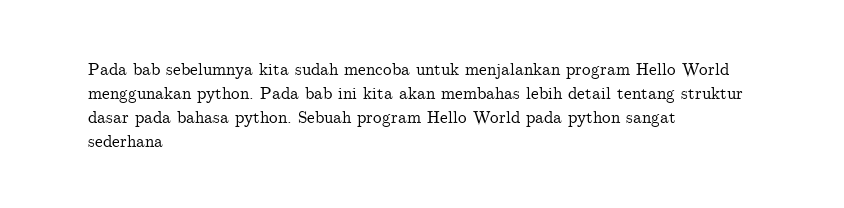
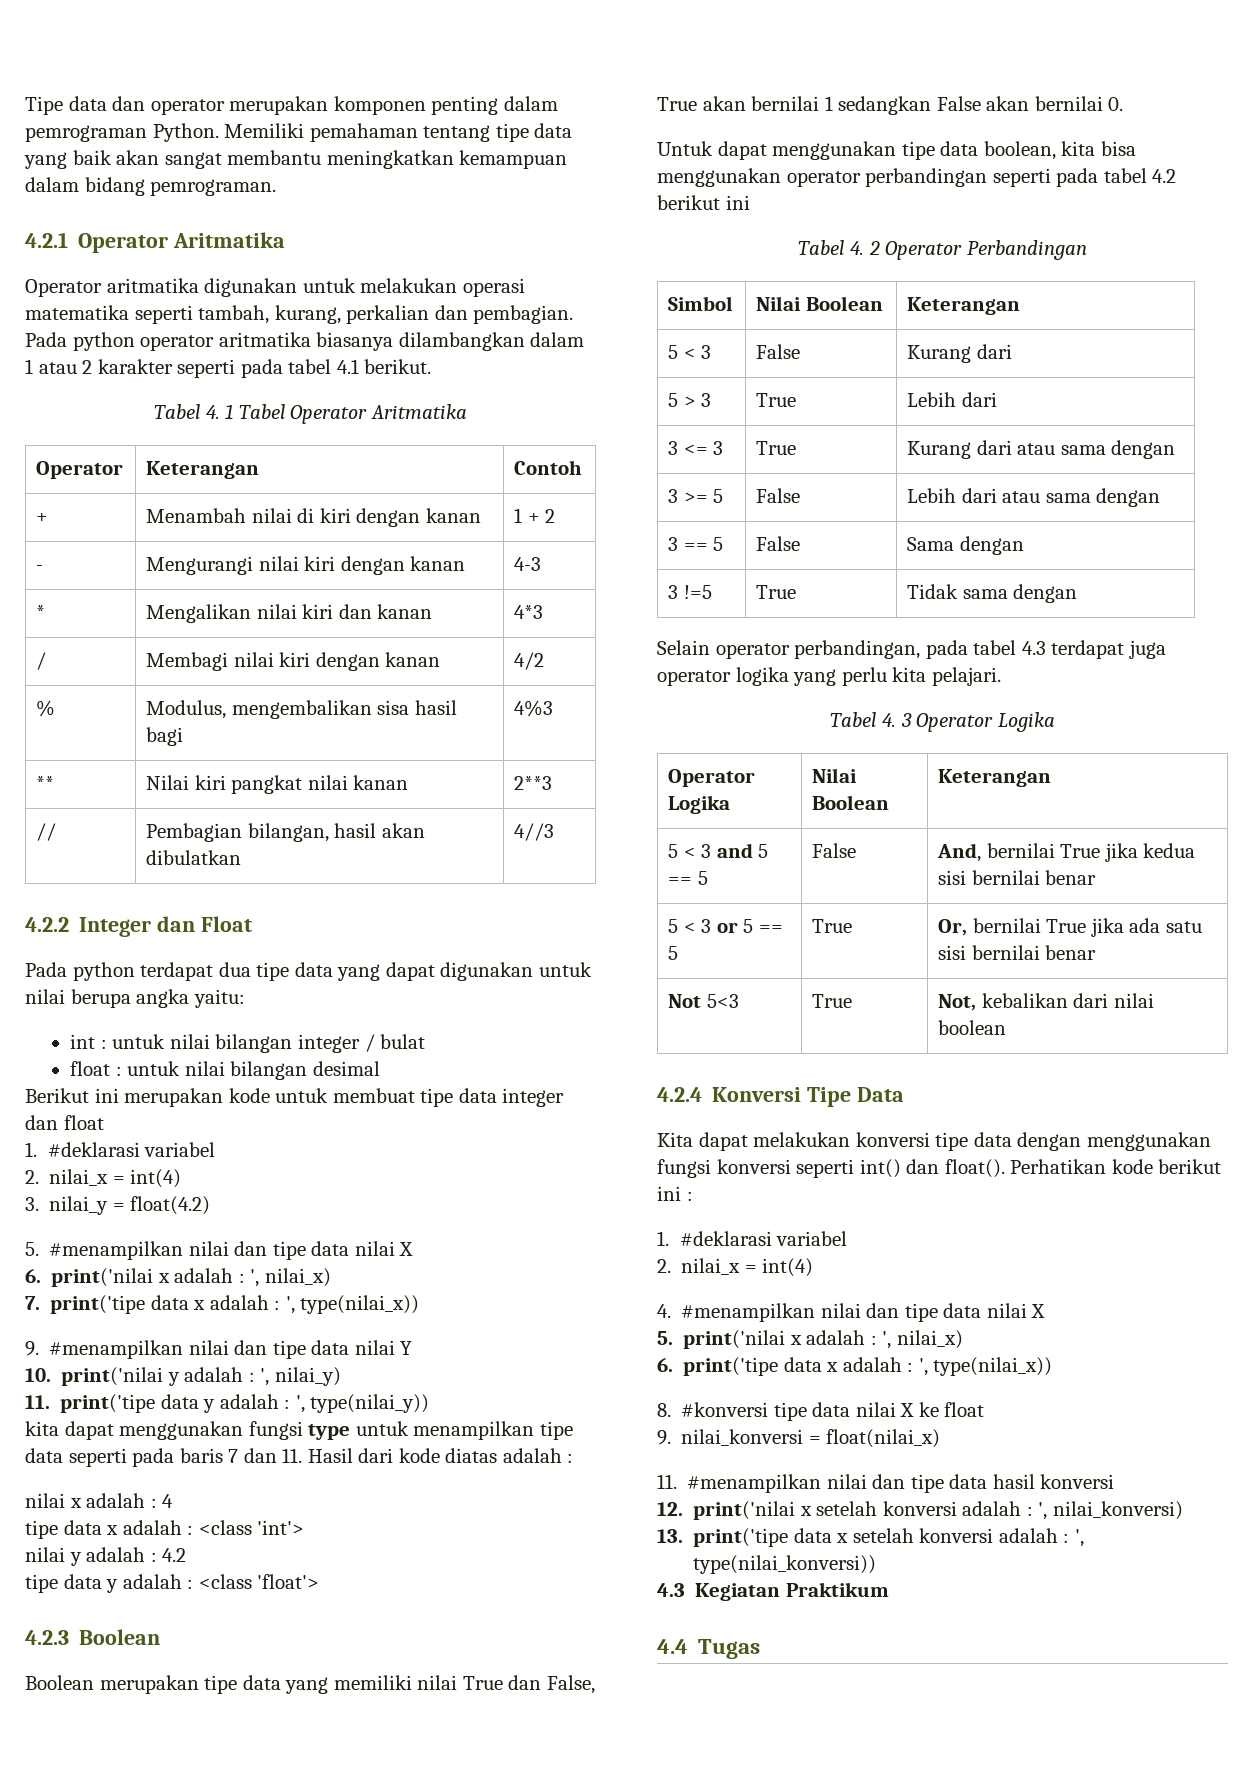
- Pada bab sebelumnya kita sudah mencoba untuk menjalankan program Hello World menggunakan python. Pada bab ini kita akan membahas lebih detail tentang struktur dasar pada bahasa python. Sebuah program Hello World pada python sangat sederhana
+ Tipe data dan operator merupakan komponen penting dalam pemrograman Python. Memiliki pemahaman tentang tipe data yang baik akan sangat membantu meningkatkan kemampuan dalam bidang pemrograman.
+ 4.2.1 Operator Aritmatika
+ Operator aritmatika digunakan untuk melakukan operasi matematika seperti tambah, kurang, perkalian dan pembagian. Pada python operator aritmatika biasanya dilambangkan dalam 1 atau 2 karakter seperti pada tabel 4.1 berikut.
+ Tabel 4. 1 Tabel Operator Aritmatika
+ Operator | Keterangan | Contoh
+ + | Menambah nilai di kiri dengan kanan | 1 + 2
+ - | Mengurangi nilai kiri dengan kanan | 4-3
+ * | Mengalikan nilai kiri dan kanan | 4*3
+ / | Membagi nilai kiri dengan kanan | 4/2
+ % | Modulus, mengembalikan sisa hasil bagi | 4%3
+ ** | Nilai kiri pangkat nilai kanan | 2**3
+ // | Pembagian bilangan, hasil akan dibulatkan | 4//3
+ 4.2.2 Integer dan Float
+ Pada python terdapat dua tipe data yang dapat digunakan untuk nilai berupa angka yaitu:
+ int : untuk nilai bilangan integer / bulat
+ float : untuk nilai bilangan desimal
+ Berikut ini merupakan kode untuk membuat tipe data integer dan float
+ 1. #deklarasi variabel
+ 2. nilai_x = int(4)
+ 3. nilai_y = float(4.2)
+ 5. #menampilkan nilai dan tipe data nilai X
+ 6. print('nilai x adalah : ', nilai_x)
+ 7. print('tipe data x adalah : ', type(nilai_x))
+ 9. #menampilkan nilai dan tipe data nilai Y
+ 10. print('nilai y adalah : ', nilai_y)
+ 11. print('tipe data y adalah : ', type(nilai_y))
+ kita dapat menggunakan fungsi type untuk menampilkan tipe data seperti pada baris 7 dan 11. Hasil dari kode diatas adalah :
+ nilai x adalah : 4
+ tipe data x adalah : <class 'int'>
+ nilai y adalah : 4.2
+ tipe data y adalah : <class 'float'>
+ 4.2.3 Boolean
+ Boolean merupakan tipe data yang memiliki nilai True dan False, True akan bernilai 1 sedangkan False akan bernilai 0.
+ Untuk dapat menggunakan tipe data boolean, kita bisa menggunakan operator perbandingan seperti pada tabel 4.2 berikut ini
+ Tabel 4. 2 Operator Perbandingan
+ Simbol | Nilai Boolean | Keterangan
+ 5 < 3 | False | Kurang dari
+ 5 > 3 | True | Lebih dari
+ 3 <= 3 | True | Kurang dari atau sama dengan
+ 3 >= 5 | False | Lebih dari atau sama dengan
+ 3 == 5 | False | Sama dengan
+ 3 !=5 | True | Tidak sama dengan
+ Selain operator perbandingan, pada tabel 4.3 terdapat juga operator logika yang perlu kita pelajari.
+ Tabel 4. 3 Operator Logika
+ Operator Logika | Nilai Boolean | Keterangan
+ 5 < 3 and 5 == 5 | False | And, bernilai True jika kedua sisi bernilai benar
+ 5 < 3 or 5 == 5 | True | Or, bernilai True jika ada satu sisi bernilai benar
+ Not 5<3 | True | Not, kebalikan dari nilai boolean
+ 4.2.4 Konversi Tipe Data
+ Kita dapat melakukan konversi tipe data dengan menggunakan fungsi konversi seperti int() dan float(). Perhatikan kode berikut ini :
+ 1. #deklarasi variabel
+ 2. nilai_x = int(4)
+ 4. #menampilkan nilai dan tipe data nilai X
+ 5. print('nilai x adalah : ', nilai_x)
+ 6. print('tipe data x adalah : ', type(nilai_x))
+ 8. #konversi tipe data nilai X ke float
+ 9. nilai_konversi = float(nilai_x)
+ 11. #menampilkan nilai dan tipe data hasil konversi
+ 12. print('nilai x setelah konversi adalah : ', nilai_konversi)
+ 13. print('tipe data x setelah konversi adalah : ', type(nilai_konversi))
+ 4.3 Kegiatan Praktikum
+ 4.4 Tugas

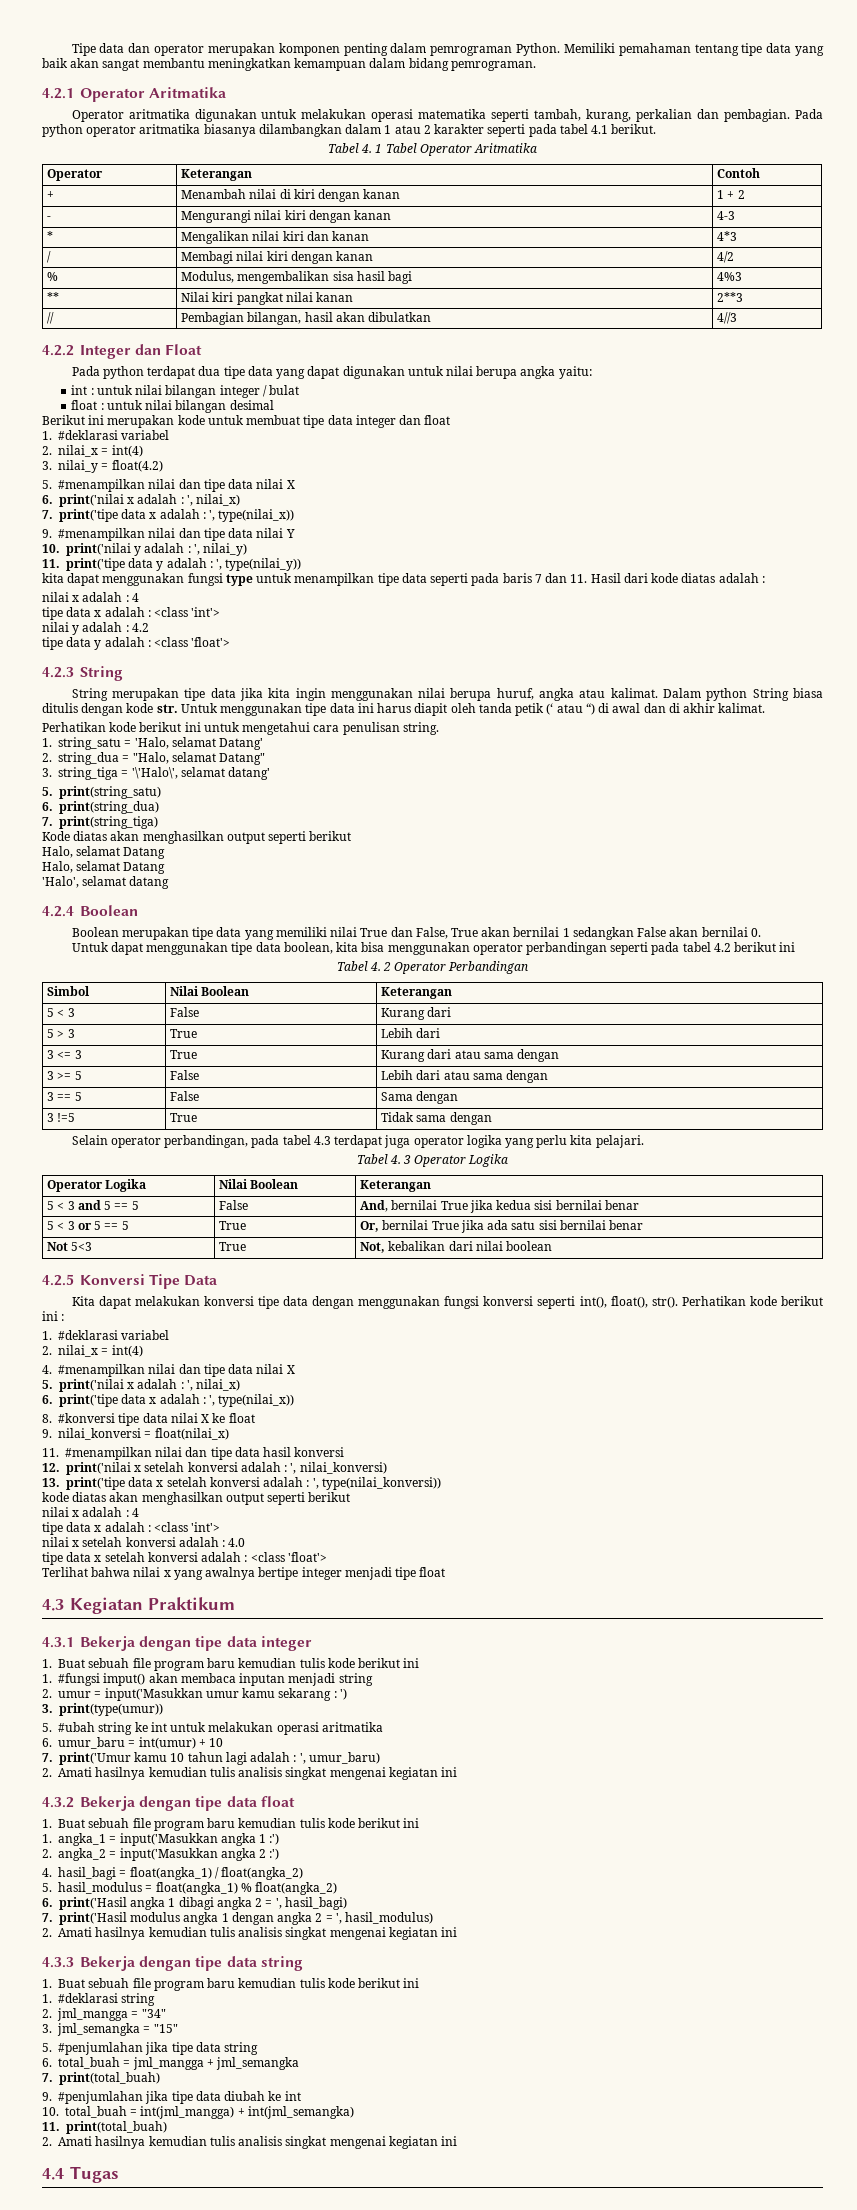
- 4.2.3 Boolean
+ 4.2.3 String
+ String merupakan tipe data jika kita ingin menggunakan nilai berupa huruf, angka atau kalimat. Dalam python String biasa ditulis dengan kode str. Untuk menggunakan tipe data ini harus diapit oleh tanda petik (‘ atau “) di awal dan di akhir kalimat.
+ Perhatikan kode berikut ini untuk mengetahui cara penulisan string.
+ 1. string_satu = 'Halo, selamat Datang'
+ 2. string_dua = "Halo, selamat Datang"
+ 3. string_tiga = '\'Halo\', selamat datang'
+ 5. print(string_satu)
+ 6. print(string_dua)
+ 7. print(string_tiga)
+ Kode diatas akan menghasilkan output seperti berikut
+ Halo, selamat Datang
+ Halo, selamat Datang
+ 'Halo', selamat datang
+ 4.2.4 Boolean
- 4.2.4 Konversi Tipe Data
+ 4.2.5 Konversi Tipe Data
- Kita dapat melakukan konversi tipe data dengan menggunakan fungsi konversi seperti int() dan float().
+ Kita dapat melakukan konversi tipe data dengan menggunakan fungsi konversi seperti int(), float(), str().
+ kode diatas akan menghasilkan output seperti berikut
+ nilai x adalah : 4
+ tipe data x adalah : <class 'int'>
+ nilai x setelah konversi adalah : 4.0
+ tipe data x setelah konversi adalah : <class 'float'>
+ Terlihat bahwa nilai x yang awalnya bertipe integer menjadi tipe float
  4.3 Kegiatan Praktikum
+ 4.3.1 Bekerja dengan tipe data integer
+ 1. Buat sebuah file program baru kemudian tulis kode berikut ini
+ 1. #fungsi imput() akan membaca inputan menjadi string
+ 2. umur = input('Masukkan umur kamu sekarang : ')
+ 3. print(type(umur))
+ 5. #ubah string ke int untuk melakukan operasi aritmatika
+ 6. umur_baru = int(umur) + 10
+ 7. print('Umur kamu 10 tahun lagi adalah : ', umur_baru)
+ 2. Amati hasilnya kemudian tulis analisis singkat mengenai kegiatan ini
+ 4.3.2 Bekerja dengan tipe data float
+ 1. Buat sebuah file program baru kemudian tulis kode berikut ini
+ 1. angka_1 = input('Masukkan angka 1 :')
+ 2. angka_2 = input('Masukkan angka 2 :')
+ 4. hasil_bagi = float(angka_1) / float(angka_2)
+ 5. hasil_modulus = float(angka_1) % float(angka_2)
+ 6. print('Hasil angka 1 dibagi angka 2 = ', hasil_bagi)
+ 7. print('Hasil modulus angka 1 dengan angka 2 = ', hasil_modulus)
+ 2. Amati hasilnya kemudian tulis analisis singkat mengenai kegiatan ini
+ 4.3.3 Bekerja dengan tipe data string
+ 1. Buat sebuah file program baru kemudian tulis kode berikut ini
+ 1. #deklarasi string
+ 2. jml_mangga = "34"
+ 3. jml_semangka = "15"
+ 5. #penjumlahan jika tipe data string
+ 6. total_buah = jml_mangga + jml_semangka
+ 7. print(total_buah)
+ 9. #penjumlahan jika tipe data diubah ke int
+ 10. total_buah = int(jml_mangga) + int(jml_semangka)
+ 11. print(total_buah)
+ 2. Amati hasilnya kemudian tulis analisis singkat mengenai kegiatan ini

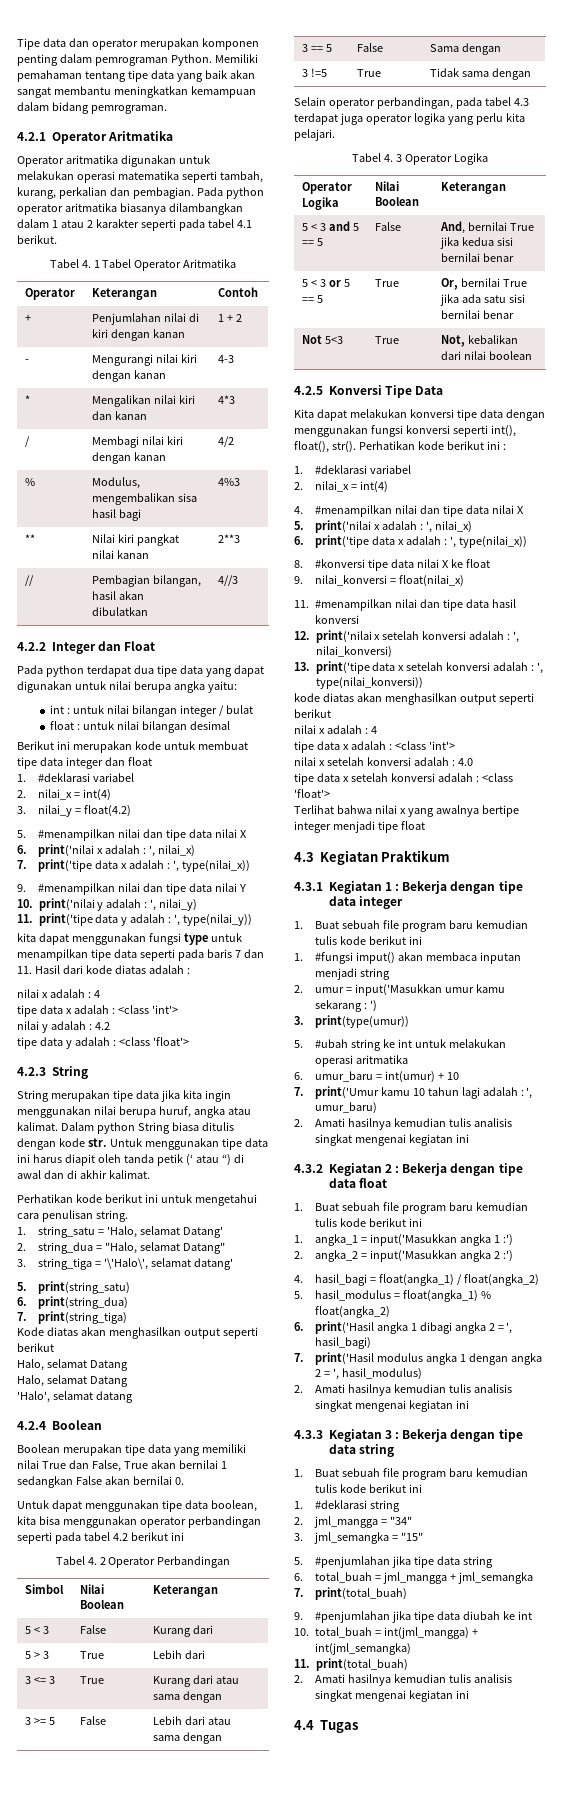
- + | Menambah nilai di kiri dengan kanan | 1 + 2
+ + | Penjumlahan nilai di kiri dengan kanan | 1 + 2
- 4.3.1 Bekerja dengan tipe data integer
+ 4.3.1 Kegiatan 1 : Bekerja dengan tipe data integer
- 4.3.2 Bekerja dengan tipe data float
+ 4.3.2 Kegiatan 2 : Bekerja dengan tipe data float
- 4.3.3 Bekerja dengan tipe data string
+ 4.3.3 Kegiatan 3 : Bekerja dengan tipe data string

